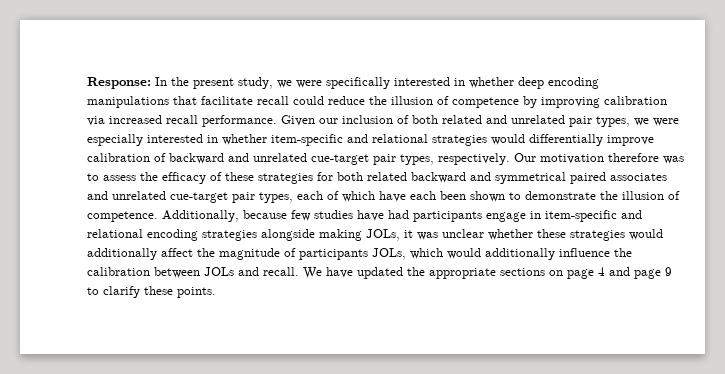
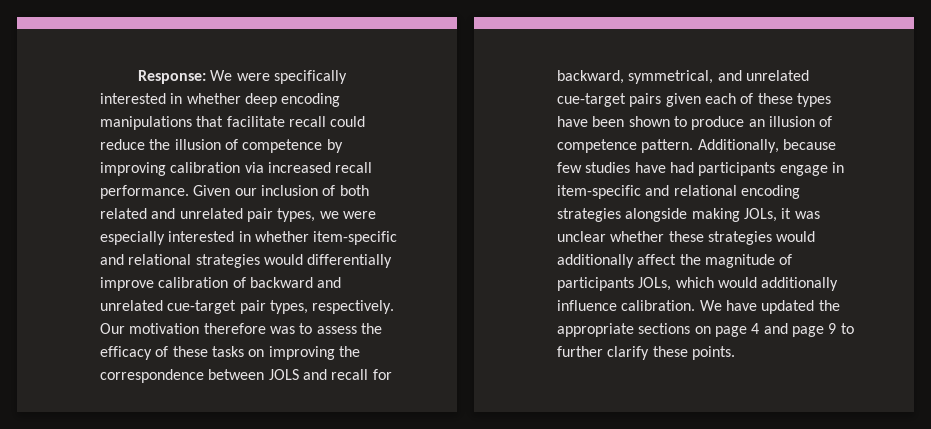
- Response: In the present study, we were specifically interested in whether deep encoding manipulations that facilitate recall could reduce the illusion of competence by improving calibration via increased recall performance.
+ Response: We were specifically interested in whether deep encoding manipulations that facilitate recall could reduce the illusion of competence by improving calibration via increased recall performance.
- Our motivation therefore was to assess the efficacy of these strategies for both related backward and symmetrical paired associates and unrelated cue-target pair types, each of which have each been shown to demonstrate the illusion of competence.
+ Our motivation therefore was to assess the efficacy of these tasks on improving the correspondence between JOLS and recall for backward, symmetrical, and unrelated cue-target pairs given each of these types have been shown to produce an illusion of competence pattern.
- Additionally, because few studies have had participants engage in item-specific and relational encoding strategies alongside making JOLs, it was unclear whether these strategies would additionally affect the magnitude of participants JOLs, which would additionally influence the calibration between JOLs and recall.
+ Additionally, because few studies have had participants engage in item-specific and relational encoding strategies alongside making JOLs, it was unclear whether these strategies would additionally affect the magnitude of participants JOLs, which would additionally influence calibration.
- We have updated the appropriate sections on page 4 and page 9 to clarify these points.
+ We have updated the appropriate sections on page 4 and page 9 to further clarify these points.

